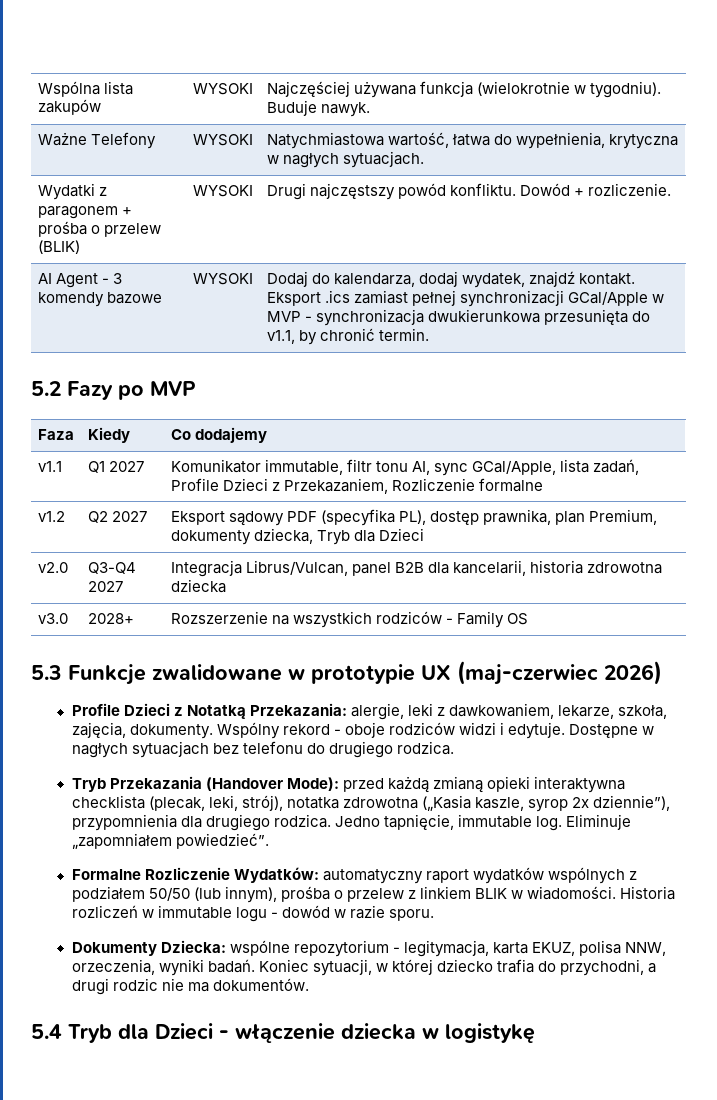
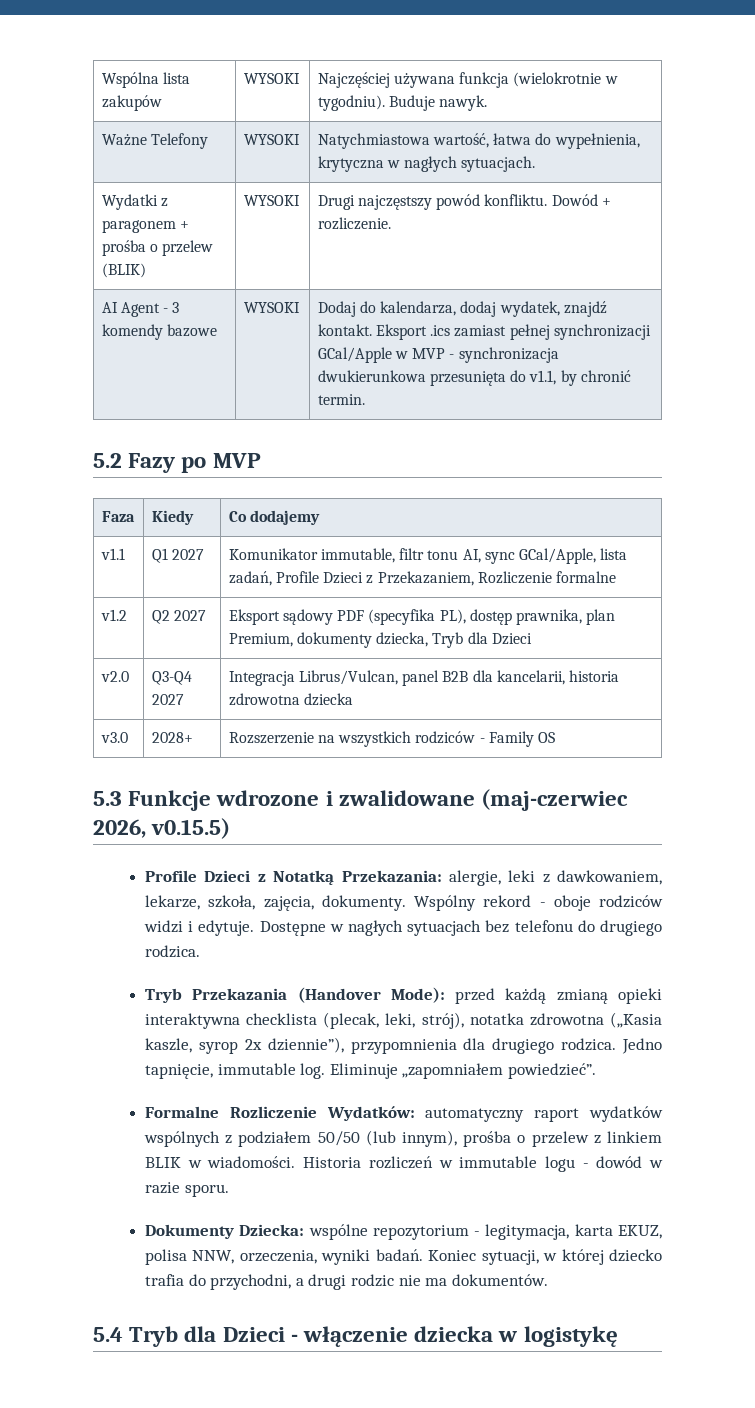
- 5.3 Funkcje zwalidowane w prototypie UX (maj-czerwiec 2026)
+ 5.3 Funkcje wdrozone i zwalidowane (maj-czerwiec 2026, v0.15.5)

